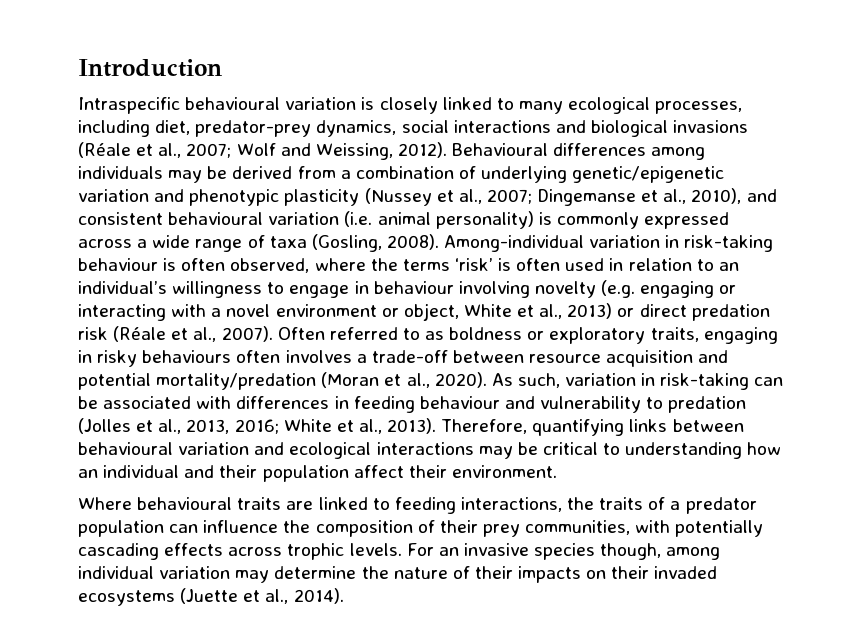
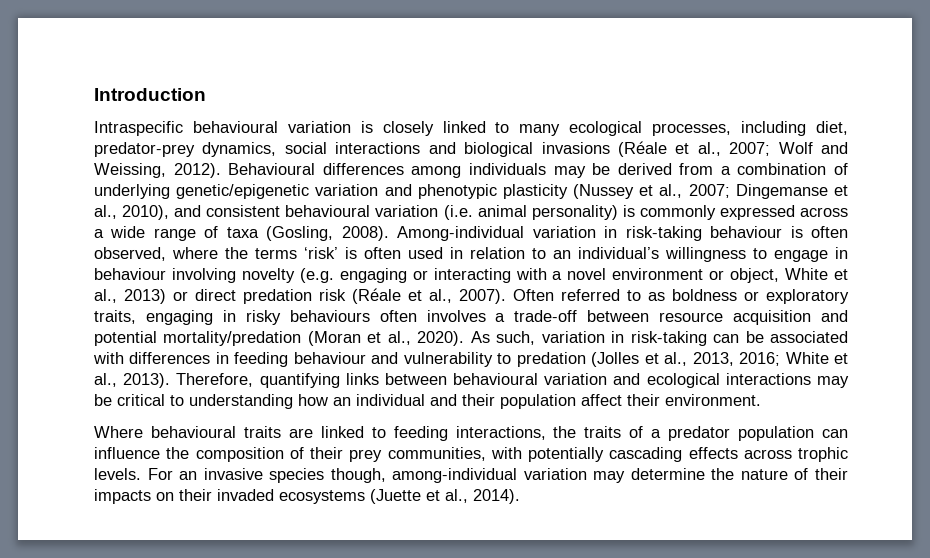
- For an invasive species though, among individual variation may determine the nature of their impacts on their invaded ecosystems (Juette et al., 2014).
+ For an invasive species though, among-individual variation may determine the nature of their impacts on their invaded ecosystems (Juette et al., 2014).

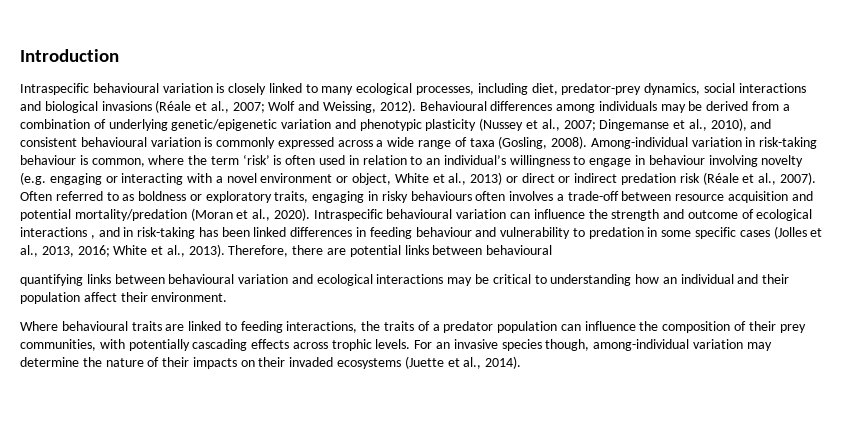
- Behavioural differences among individuals may be derived from a combination of underlying genetic/epigenetic variation and phenotypic plasticity (Nussey et al., 2007; Dingemanse et al., 2010), and consistent behavioural variation (i.e. animal personality) is commonly expressed across a wide range of taxa (Gosling, 2008).
+ Behavioural differences among individuals may be derived from a combination of underlying genetic/epigenetic variation and phenotypic plasticity (Nussey et al., 2007; Dingemanse et al., 2010), and consistent behavioural variation is commonly expressed across a wide range of taxa (Gosling, 2008).
- Among-individual variation in risk-taking behaviour is often observed, where the terms ‘risk’ is often used in relation to an individual’s willingness to engage in behaviour involving novelty (e.g. engaging or interacting with a novel environment or object, White et al., 2013) or direct predation risk (Réale et al., 2007).
+ Among-individual variation in risk-taking behaviour is common, where the term ‘risk’ is often used in relation to an individual’s willingness to engage in behaviour involving novelty (e.g. engaging or interacting with a novel environment or object, White et al., 2013) or direct or indirect predation risk (Réale et al., 2007).
- As such, variation in risk-taking can be associated with differences in feeding behaviour and vulnerability to predation (Jolles et al., 2013, 2016; White et al., 2013).
+ Intraspecific behavioural variation can influence the strength and outcome of ecological interactions , and in risk-taking has been linked differences in feeding behaviour and vulnerability to predation in some specific cases (Jolles et al., 2013, 2016; White et al., 2013).
- Therefore, quantifying links between behavioural variation and ecological interactions may be critical to understanding how an individual and their population affect their environment.
+ Therefore, there are potential links between behavioural
+ quantifying links between behavioural variation and ecological interactions may be critical to understanding how an individual and their population affect their environment.

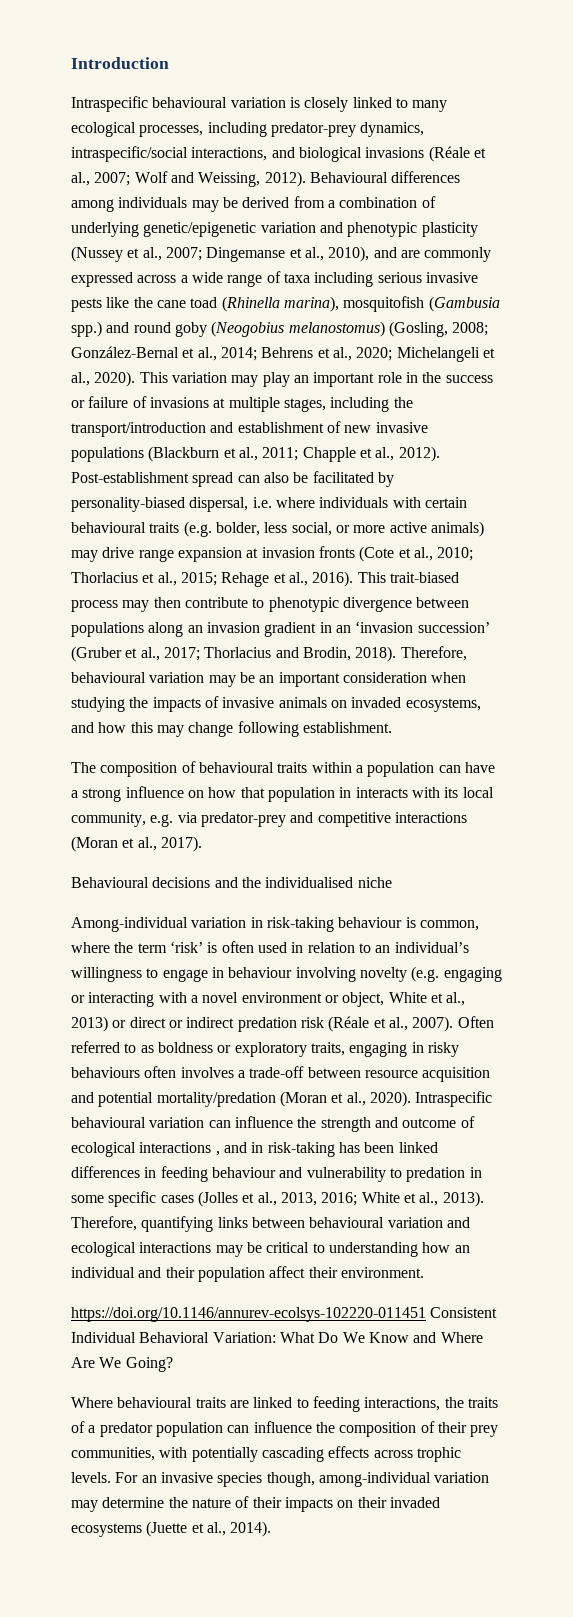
- Intraspecific behavioural variation is closely linked to many ecological processes, including diet, predator-prey dynamics, social interactions and biological invasions (Réale et al., 2007; Wolf and Weissing, 2012).
+ Intraspecific behavioural variation is closely linked to many ecological processes, including predator-prey dynamics, intraspecific/social interactions, and biological invasions (Réale et al., 2007; Wolf and Weissing, 2012).
- Dingemanse et al., 2010), and consistent behavioural variation is commonly expressed across a wide range of taxa (Gosling, 2008). Among-individual variation in risk-taking behaviour is common, where the term ‘risk’ is often used in relation to an individual’s willingness to engage in behaviour involving novelty (e.g. engaging or interacting with a novel environment or object, White et al., 2013) or direct or indirect predation risk (Réale et al., 2007).
+ Dingemanse et al., 2010), and are commonly expressed across a wide range of taxa including serious invasive pests like the cane toad (Rhinella marina), mosquitofish (Gambusia spp.) and round goby (Neogobius melanostomus) (Gosling, 2008; González-Bernal et al., 2014; Behrens et al., 2020; Michelangeli et al., 2020). This variation may play an important role in the success or failure of invasions at multiple stages, including the transport/introduction and establishment of new invasive populations (Blackburn et al., 2011; Chapple et al., 2012). Post-establishment spread can also be facilitated by personality-biased dispersal, i.e. where individuals with certain behavioural traits (e.g. bolder, less social, or more active animals) may drive range expansion at invasion fronts (Cote et al., 2010; Thorlacius et al., 2015; Rehage et al., 2016). This trait-biased process may then contribute to phenotypic divergence between populations along an invasion gradient in an ‘invasion succession’ (Gruber et al., 2017; Thorlacius and Brodin, 2018). Therefore, behavioural variation may be an important consideration when studying the impacts of invasive animals on invaded ecosystems, and how this may change following establishment.
+ The composition of behavioural traits within a population can have a strong influence on how that population in interacts with its local community, e.g. via predator-prey and competitive interactions (Moran et al., 2017).
+ Behavioural decisions and the individualised niche
+ Among-individual variation in risk-taking behaviour is common, where the term ‘risk’ is often used in relation to an individual’s willingness to engage in behaviour involving novelty (e.g. engaging or interacting with a novel environment or object, White et al., 2013) or direct or indirect predation risk (Réale et al., 2007).
- Therefore, there are potential links between behavioural
- quantifying links between behavioural variation and ecological interactions may be critical to understanding how an individual and their population affect their environment.
+ Therefore, quantifying links between behavioural variation and ecological interactions may be critical to understanding how an individual and their population affect their environment.
+ https://doi.org/10.1146/annurev-ecolsys-102220-011451 Consistent Individual Behavioral Variation: What Do We Know and Where Are We Going?

